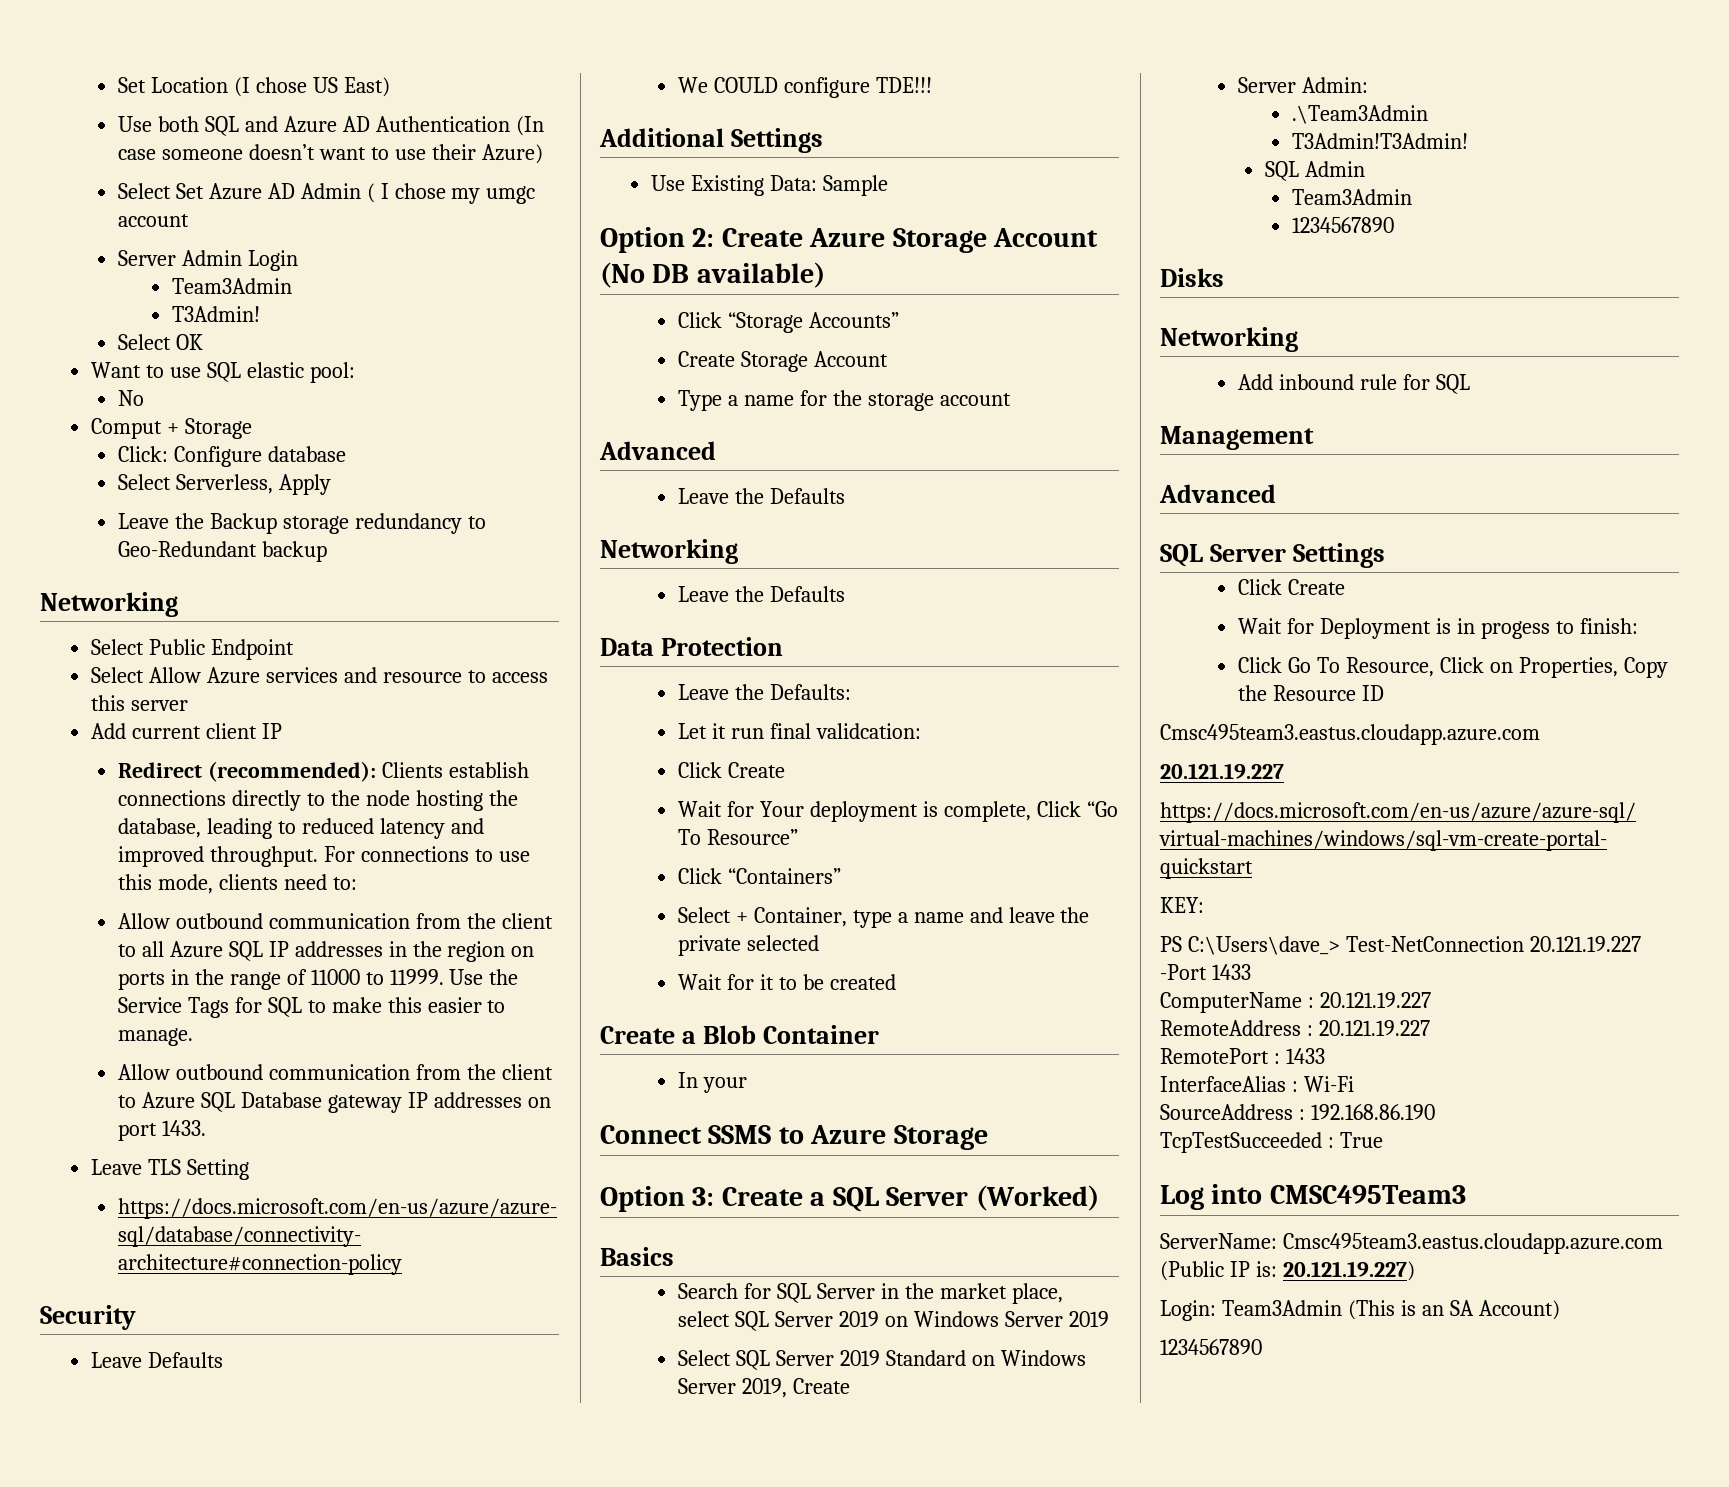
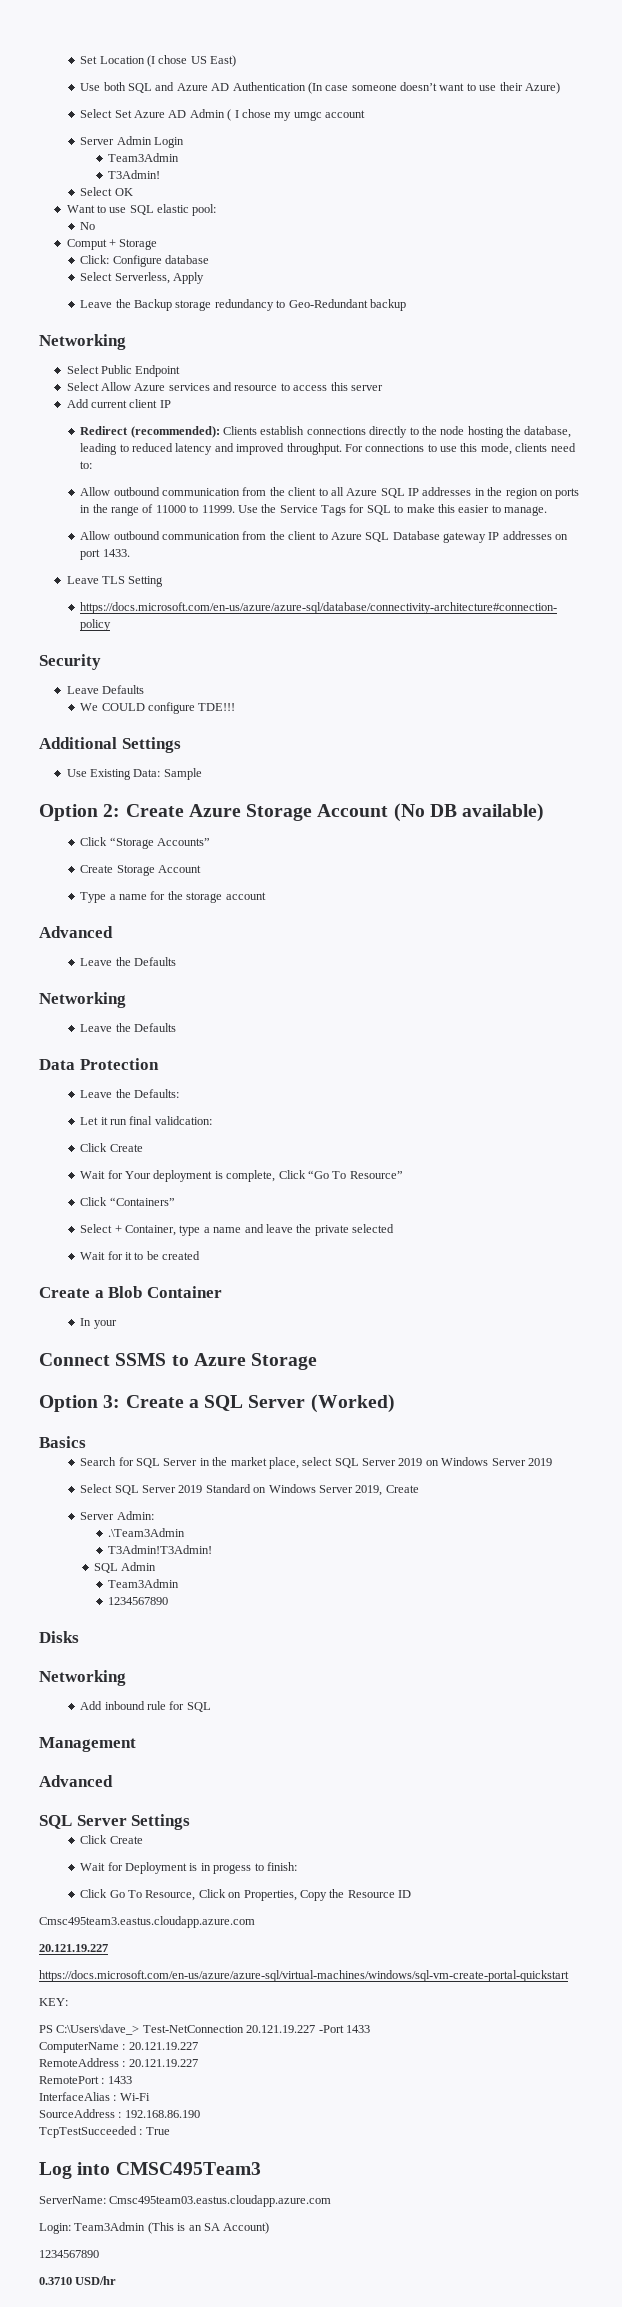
- ServerName: Cmsc495team3.eastus.cloudapp.azure.com (Public IP is: 20.121.19.227)
+ ServerName: Cmsc495team03.eastus.cloudapp.azure.com
+ 0.3710 USD/hr

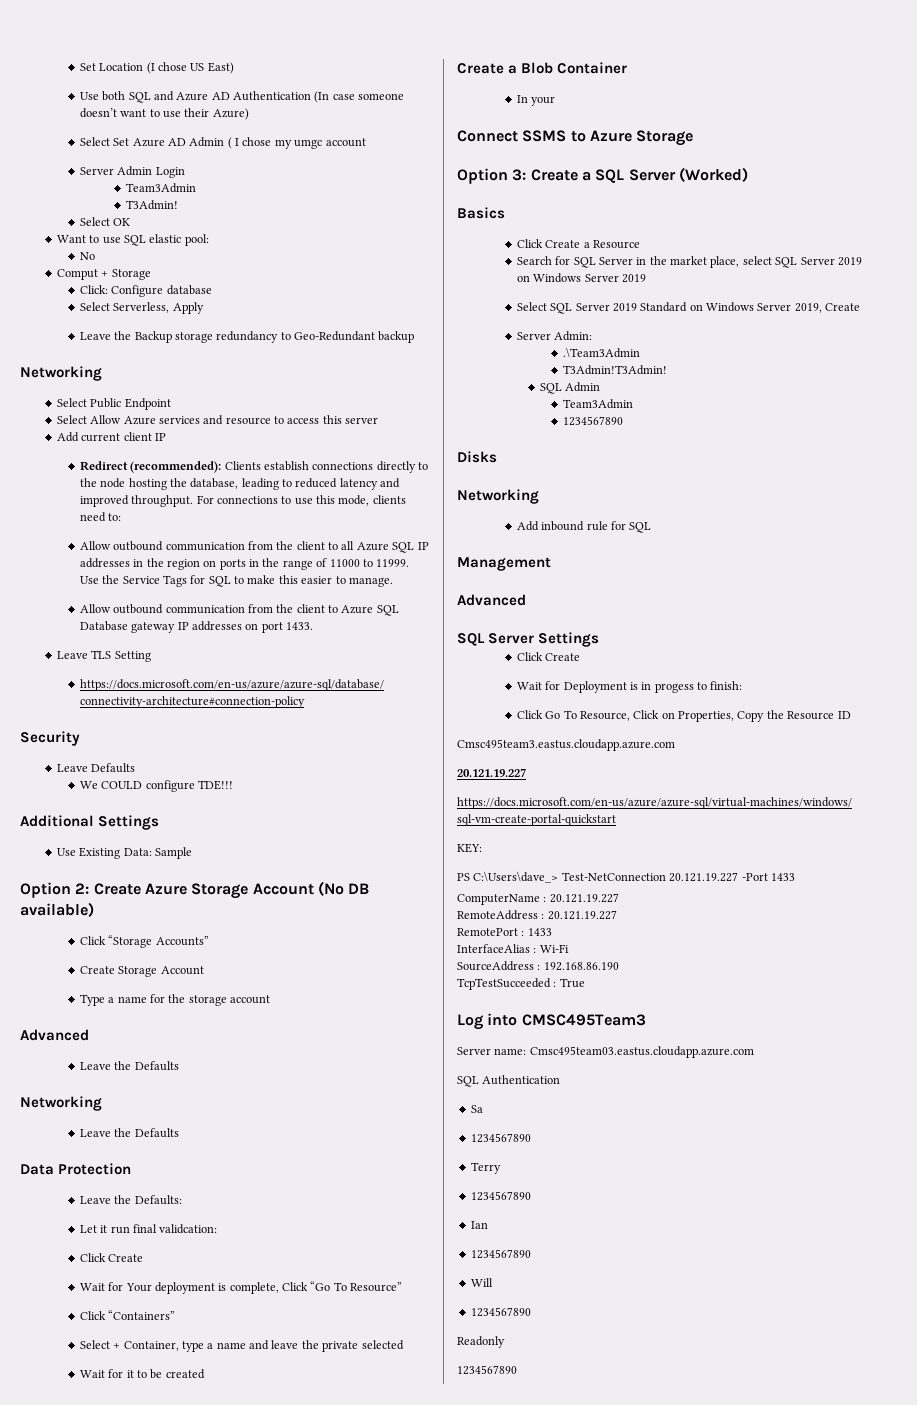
+ Click Create a Resource
- ServerName: Cmsc495team03.eastus.cloudapp.azure.com
+ Server name: Cmsc495team03.eastus.cloudapp.azure.com
- Login: Team3Admin (This is an SA Account)
+ SQL Authentication
+ Sa
  1234567890
- 0.3710 USD/hr
+ Terry
+ 1234567890
+ Ian
+ 1234567890
+ Will
+ 1234567890
+ Readonly
+ 1234567890

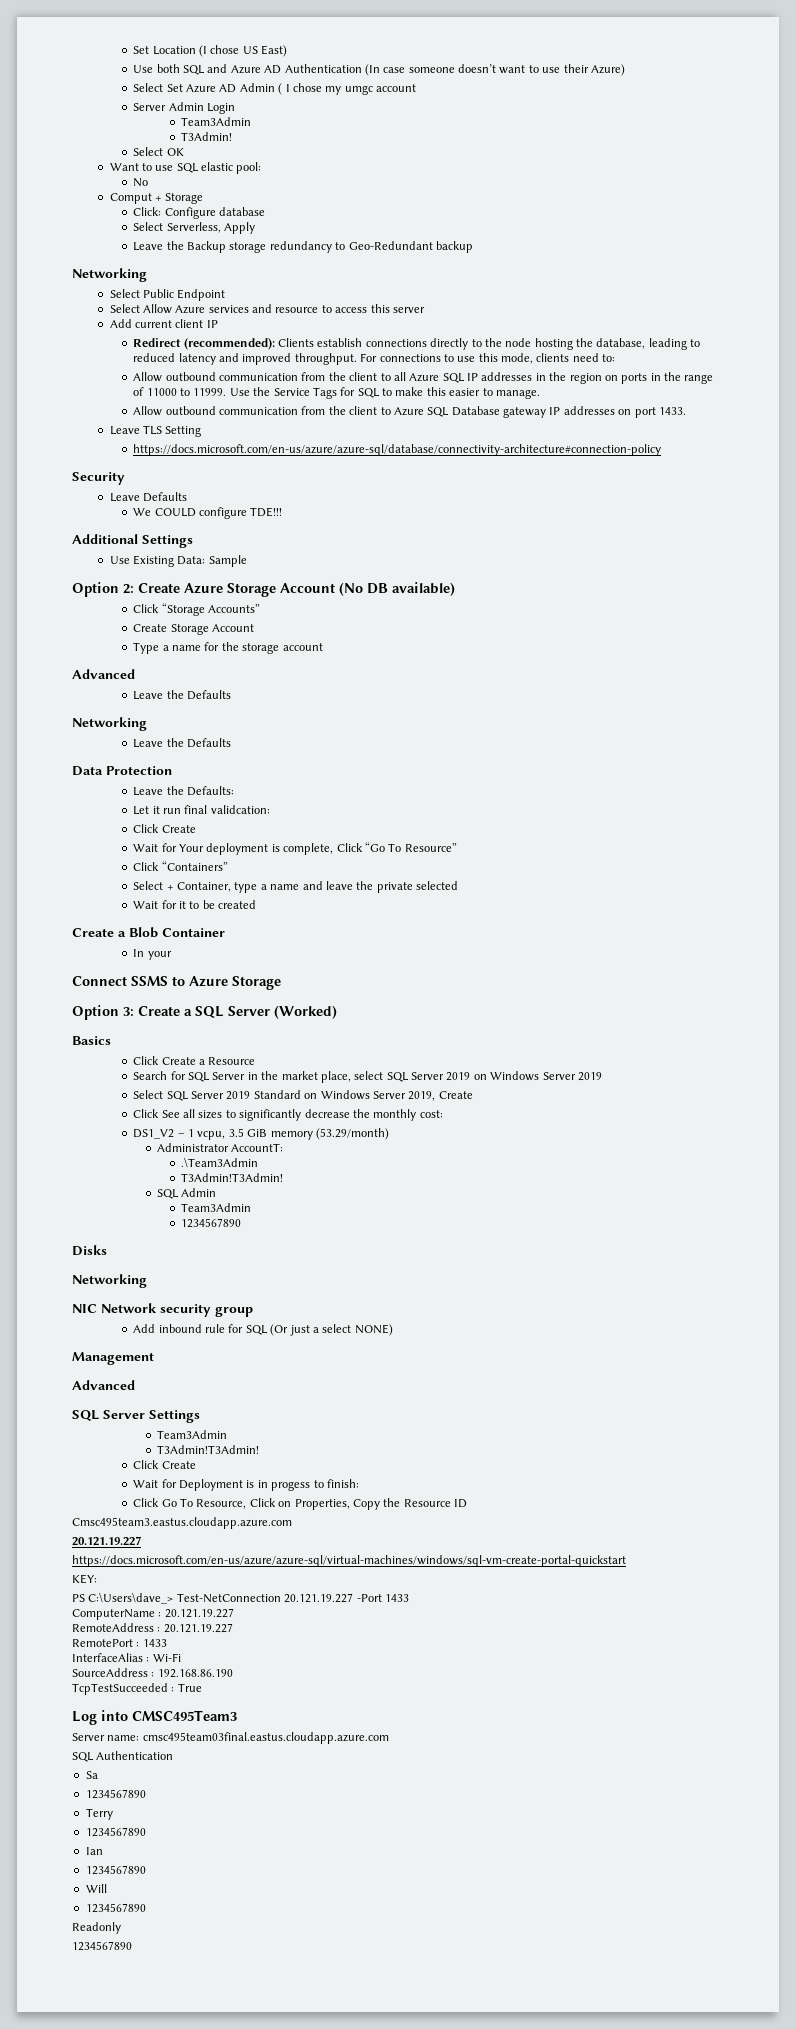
- Server Admin:
+ Click See all sizes to significantly decrease the monthly cost:
+ DS1_V2 – 1 vcpu, 3.5 GiB memory (53.29/month)
+ Administrator AccountT:
+ NIC Network security group
- Add inbound rule for SQL
+ Add inbound rule for SQL (Or just a select NONE)
  SQL Server Settings
+ Team3Admin
+ T3Admin!T3Admin!
- Server name: Cmsc495team03.eastus.cloudapp.azure.com
+ Server name: cmsc495team03final.eastus.cloudapp.azure.com

